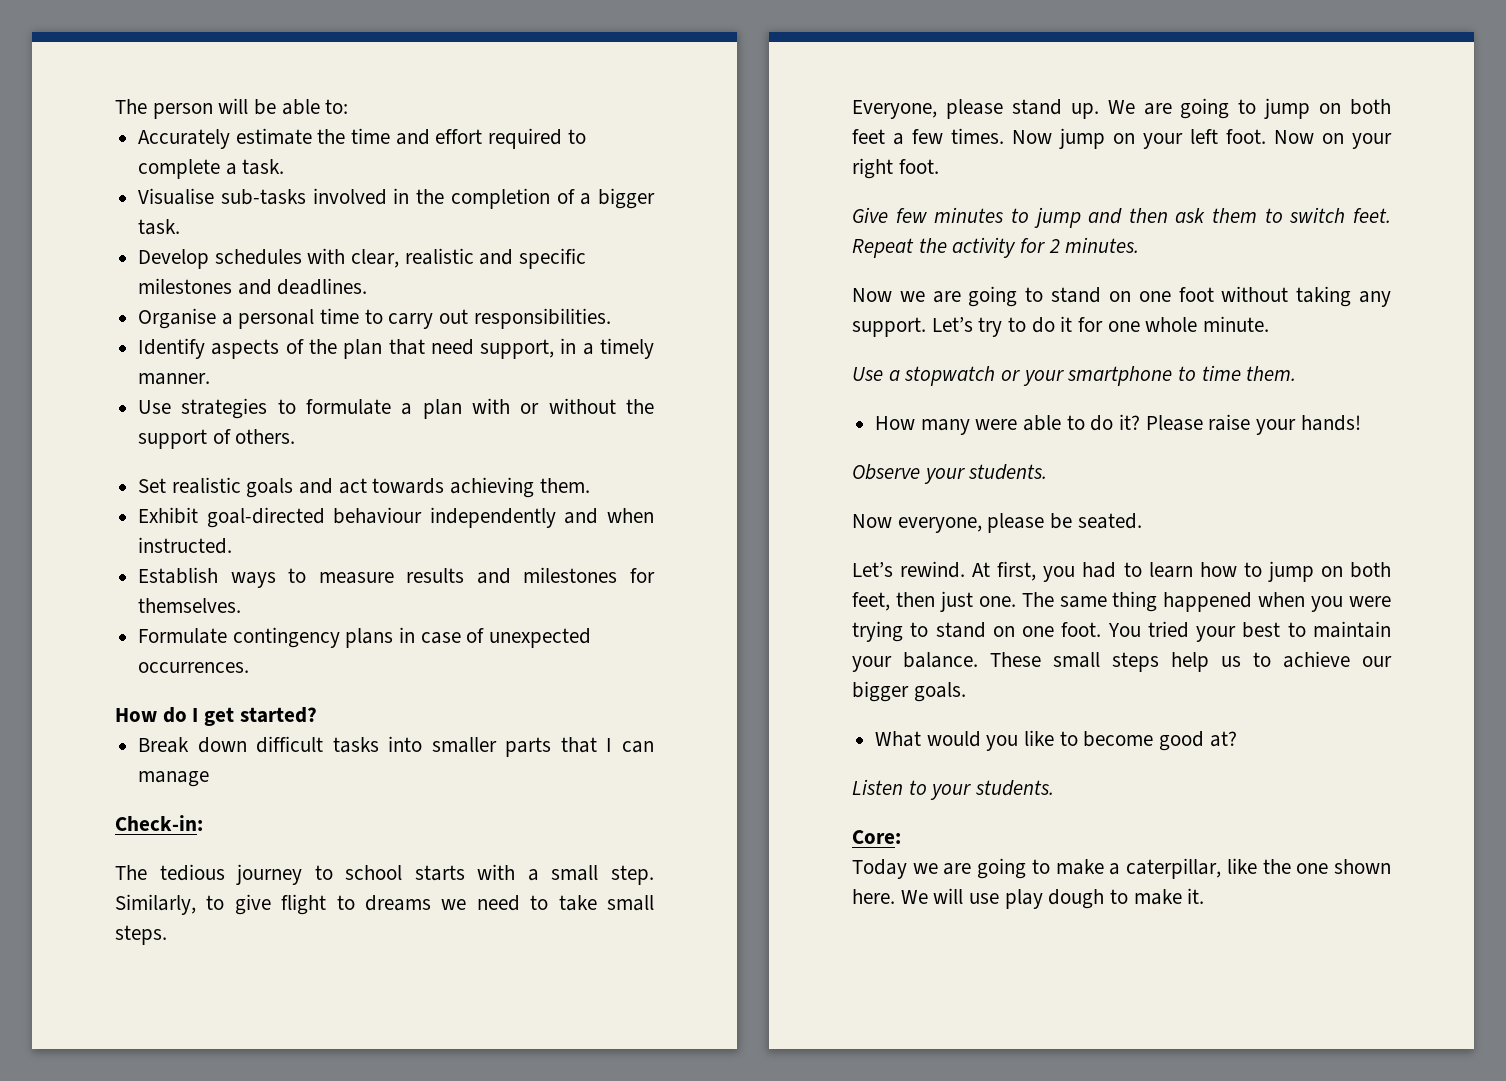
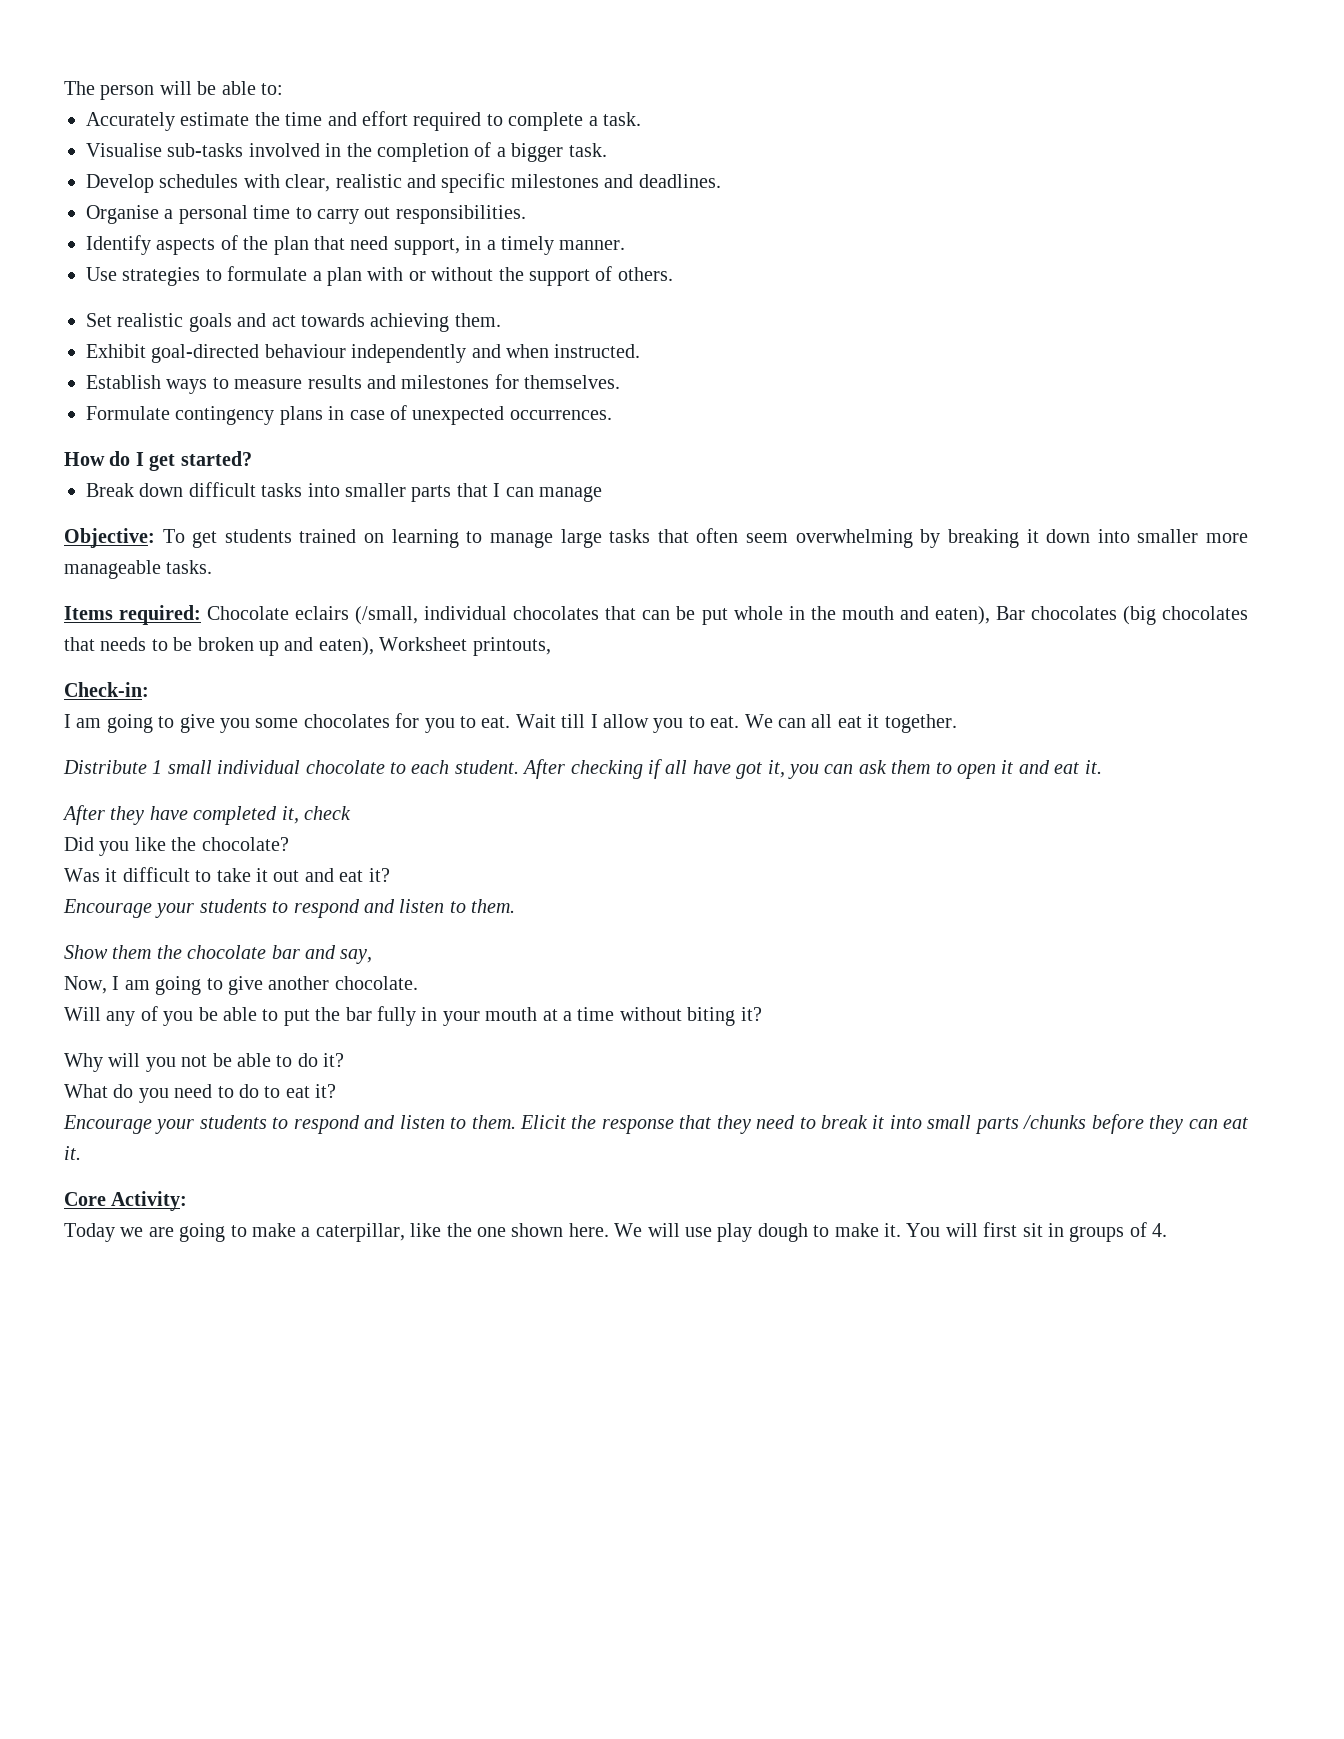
+ Objective: To get students trained on learning to manage large tasks that often seem overwhelming by breaking it down into smaller more manageable tasks.
+ Items required: Chocolate eclairs (/small, individual chocolates that can be put whole in the mouth and eaten), Bar chocolates (big chocolates that needs to be broken up and eaten), Worksheet printouts,
  Check-in:
- The tedious journey to school starts with a small step. Similarly, to give flight to dreams we need to take small steps.
- Everyone, please stand up. We are going to jump on both feet a few times. Now jump on your left foot. Now on your right foot.
- Give few minutes to jump and then ask them to switch feet. Repeat the activity for 2 minutes.
- Now we are going to stand on one foot without taking any support. Let’s try to do it for one whole minute.
- Use a stopwatch or your smartphone to time them.
- How many were able to do it? Please raise your hands!
- Observe your students.
- Now everyone, please be seated.
- Let’s rewind. At first, you had to learn how to jump on both feet, then just one. The same thing happened when you were trying to stand on one foot. You tried your best to maintain your balance. These small steps help us to achieve our bigger goals.
- What would you like to become good at?
- Listen to your students.
- Core:
+ I am going to give you some chocolates for you to eat. Wait till I allow you to eat. We can all eat it together.
+ Distribute 1 small individual chocolate to each student. After checking if all have got it, you can ask them to open it and eat it.
+ After they have completed it, check
+ Did you like the chocolate?
+ Was it difficult to take it out and eat it?
+ Encourage your students to respond and listen to them.
+ Show them the chocolate bar and say,
+ Now, I am going to give another chocolate.
+ Will any of you be able to put the bar fully in your mouth at a time without biting it?
+ Why will you not be able to do it?
+ What do you need to do to eat it?
+ Encourage your students to respond and listen to them. Elicit the response that they need to break it into small parts /chunks before they can eat it.
+ Core Activity:
+ You will first sit in groups of 4.

